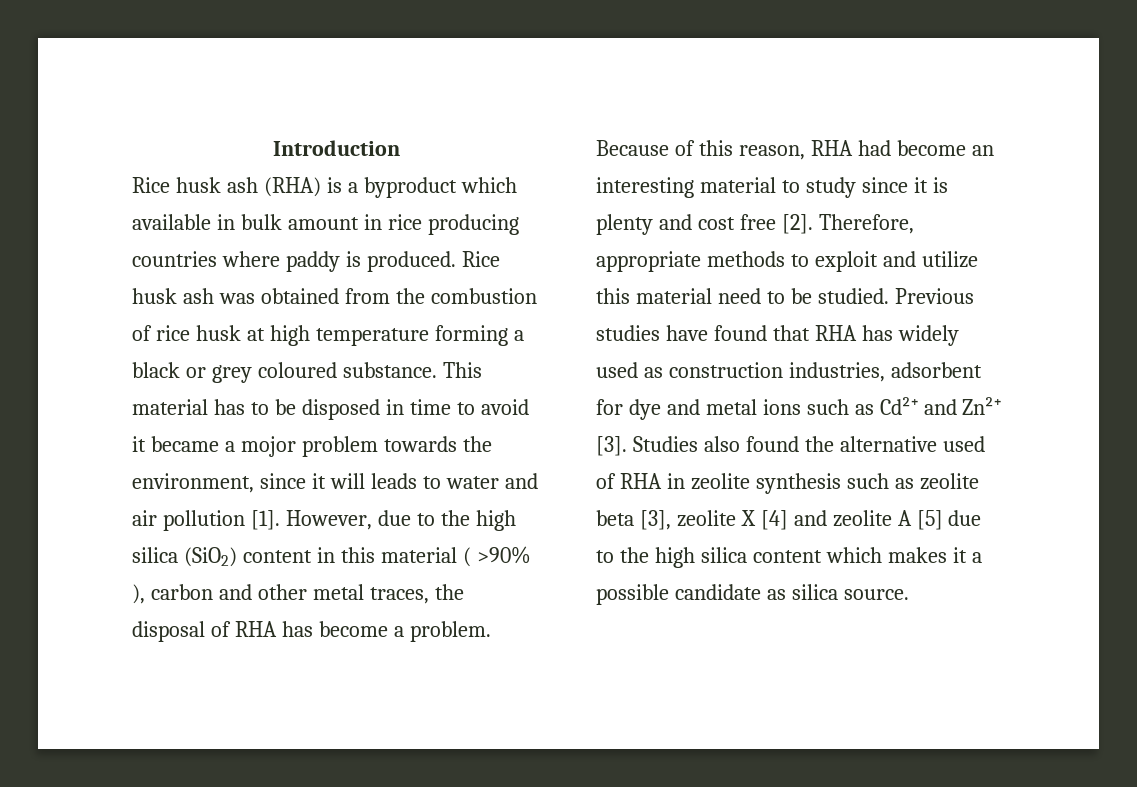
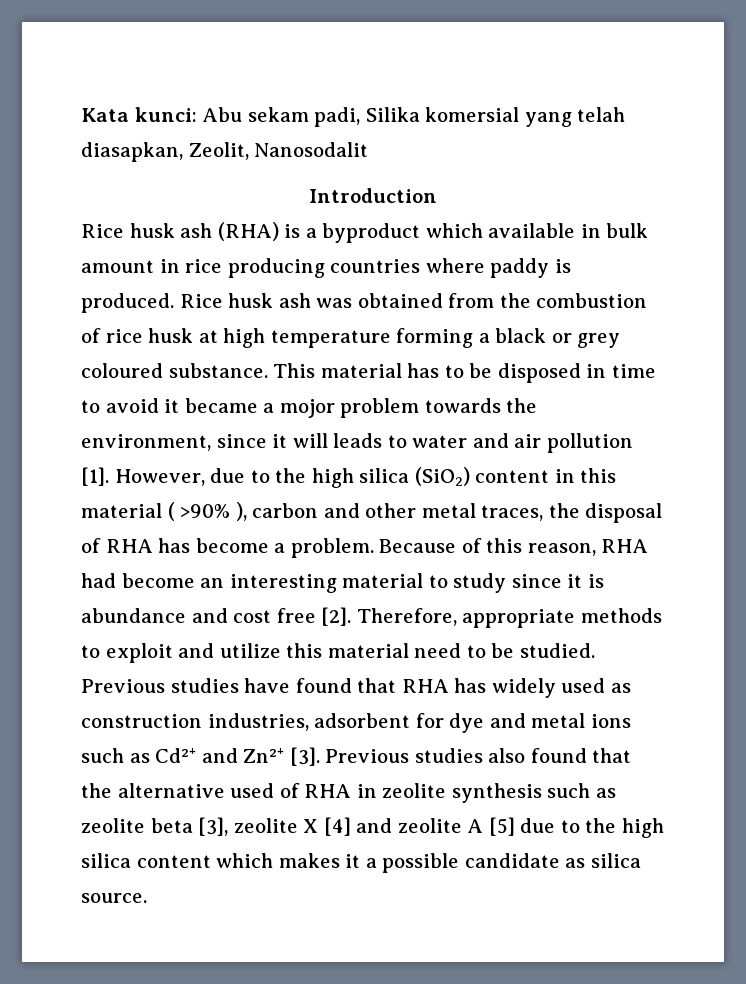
+ Kata kunci: Abu sekam padi, Silika komersial yang telah diasapkan, Zeolit, Nanosodalit
- Because of this reason, RHA had become an interesting material to study since it is plenty and cost free [2].
+ Because of this reason, RHA had become an interesting material to study since it is abundance and cost free [2].
- Studies also found the alternative used of RHA in zeolite synthesis such as zeolite beta [3], zeolite X [4] and zeolite A [5] due to the high silica content which makes it a possible candidate as silica source.
+ Previous studies also found that the alternative used of RHA in zeolite synthesis such as zeolite beta [3], zeolite X [4] and zeolite A [5] due to the high silica content which makes it a possible candidate as silica source.

